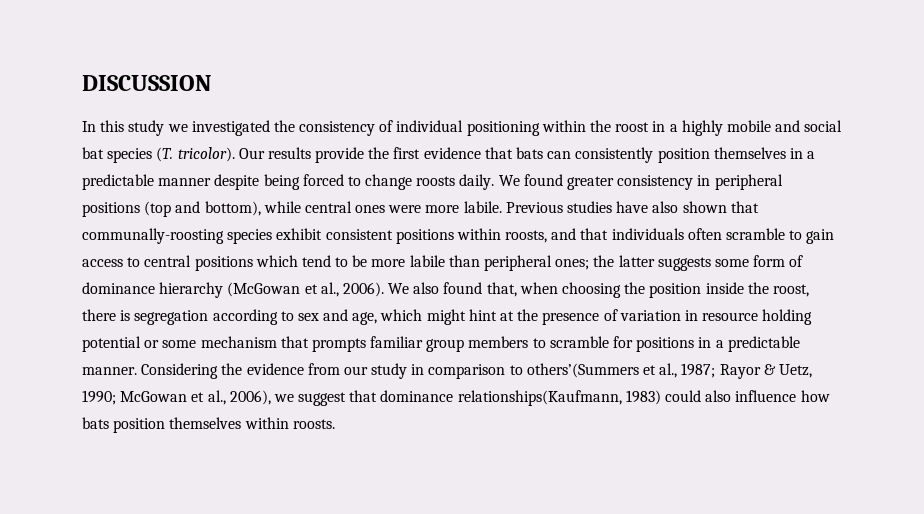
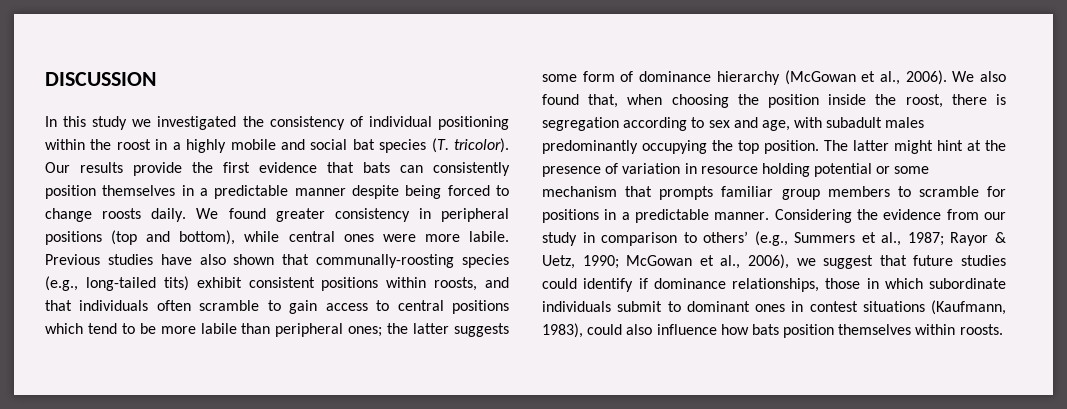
- Previous studies have also shown that communally-roosting species exhibit consistent positions within roosts, and that individuals often scramble to gain access to central positions which tend to be more labile than peripheral ones; the latter suggests some form of dominance hierarchy (McGowan et al., 2006).
+ Previous studies have also shown that communally-roosting species (e.g., long-tailed tits) exhibit consistent positions within roosts, and that individuals often scramble to gain access to central positions which tend to be more labile than peripheral ones; the latter suggests some form of dominance hierarchy (McGowan et al., 2006).
- We also found that, when choosing the position inside the roost, there is segregation according to sex and age, which might hint at the presence of variation in resource holding potential or some mechanism that prompts familiar group members to scramble for positions in a predictable manner.
+ We also found that, when choosing the position inside the roost, there is segregation according to sex and age, with subadult males predominantly occupying the top position. The latter might hint at the presence of variation in resource holding potential or some mechanism that prompts familiar group members to scramble for positions in a predictable manner.
- Considering the evidence from our study in comparison to others’(Summers et al., 1987; Rayor & Uetz, 1990; McGowan et al., 2006), we suggest that dominance relationships(Kaufmann, 1983) could also influence how bats position themselves within roosts.
+ Considering the evidence from our study in comparison to others’ (e.g., Summers et al., 1987; Rayor & Uetz, 1990; McGowan et al., 2006), we suggest that future studies could identify if dominance relationships, those in which subordinate individuals submit to dominant ones in contest situations (Kaufmann, 1983), could also influence how bats position themselves within roosts.

